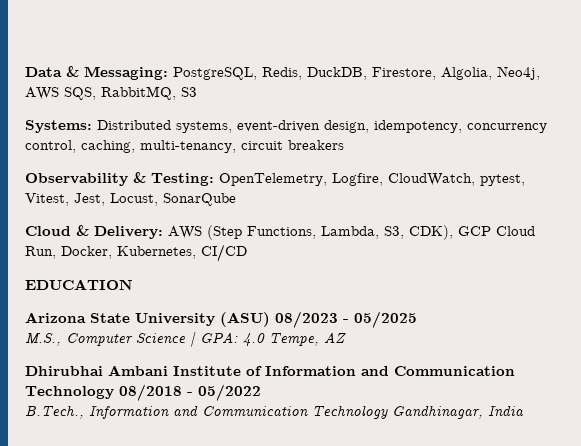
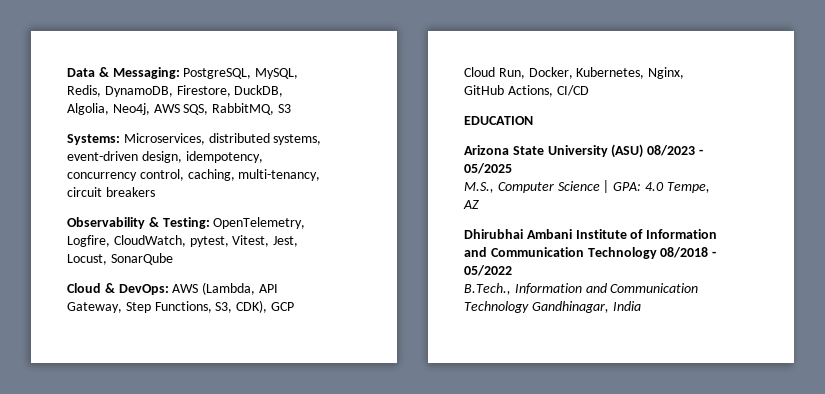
- Data & Messaging: PostgreSQL, Redis, DuckDB, Firestore, Algolia, Neo4j, AWS SQS, RabbitMQ, S3
+ Data & Messaging: PostgreSQL, MySQL, Redis, DynamoDB, Firestore, DuckDB, Algolia, Neo4j, AWS SQS, RabbitMQ, S3
- Systems: Distributed systems, event-driven design, idempotency, concurrency control, caching, multi-tenancy, circuit breakers
+ Systems: Microservices, distributed systems, event-driven design, idempotency, concurrency control, caching, multi-tenancy, circuit breakers
- Cloud & Delivery: AWS (Step Functions, Lambda, S3, CDK), GCP Cloud Run, Docker, Kubernetes, CI/CD
+ Cloud & DevOps: AWS (Lambda, API Gateway, Step Functions, S3, CDK), GCP Cloud Run, Docker, Kubernetes, Nginx, GitHub Actions, CI/CD

